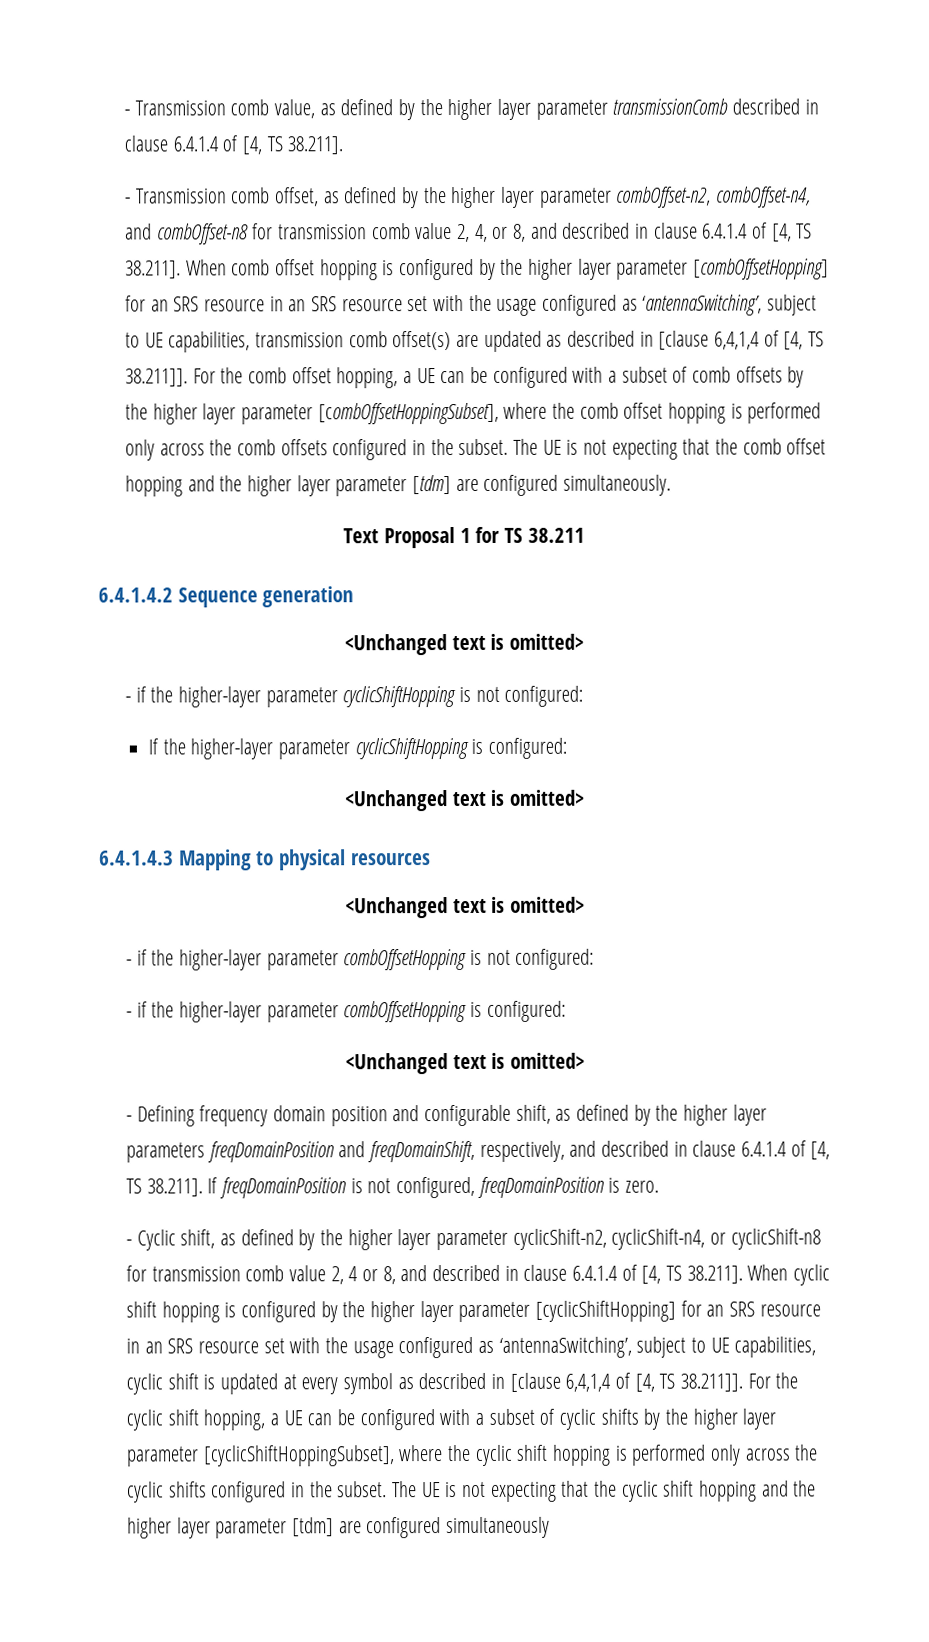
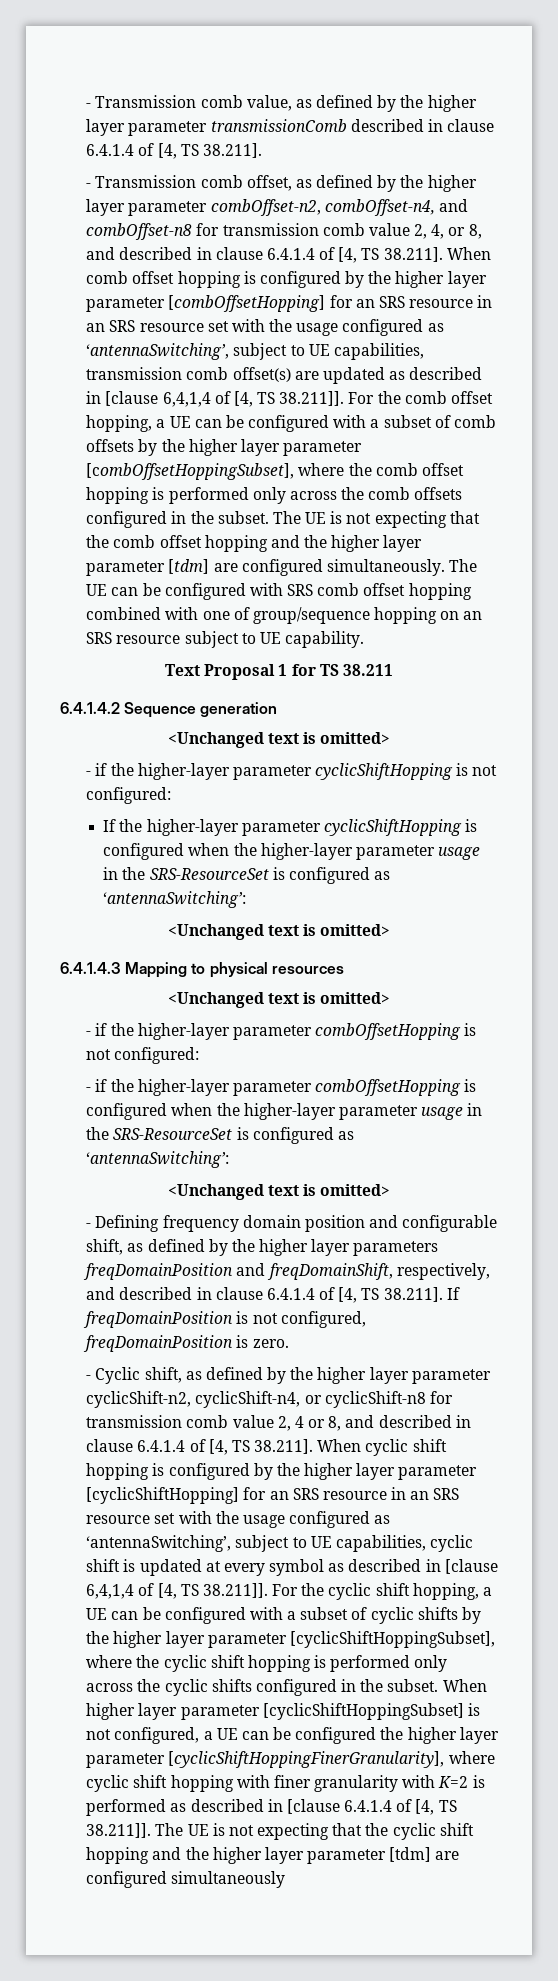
+ The UE can be configured with SRS comb offset hopping combined with one of group/sequence hopping on an SRS resource subject to UE capability.
- If the higher-layer parameter cyclicShiftHopping is configured:
+ If the higher-layer parameter cyclicShiftHopping is configured when the higher-layer parameter usage in the SRS-ResourceSet is configured as ‘antennaSwitching’:
- - if the higher-layer parameter combOffsetHopping is configured:
+ - if the higher-layer parameter combOffsetHopping is configured when the higher-layer parameter usage in the SRS-ResourceSet is configured as ‘antennaSwitching’:
- The UE is not expecting that the cyclic shift hopping and the higher layer parameter [tdm] are configured simultaneously
+ When higher layer parameter [cyclicShiftHoppingSubset] is not configured, a UE can be configured the higher layer parameter [cyclicShiftHoppingFinerGranularity], where cyclic shift hopping with finer granularity with K=2 is performed as described in [clause 6.4.1.4 of [4, TS 38.211]]. The UE is not expecting that the cyclic shift hopping and the higher layer parameter [tdm] are configured simultaneously

